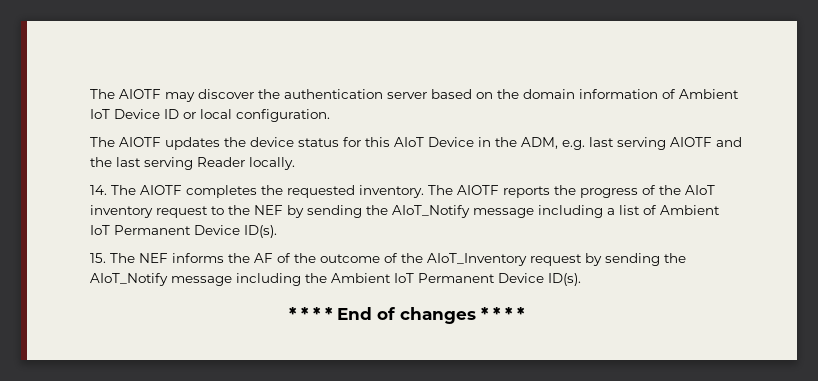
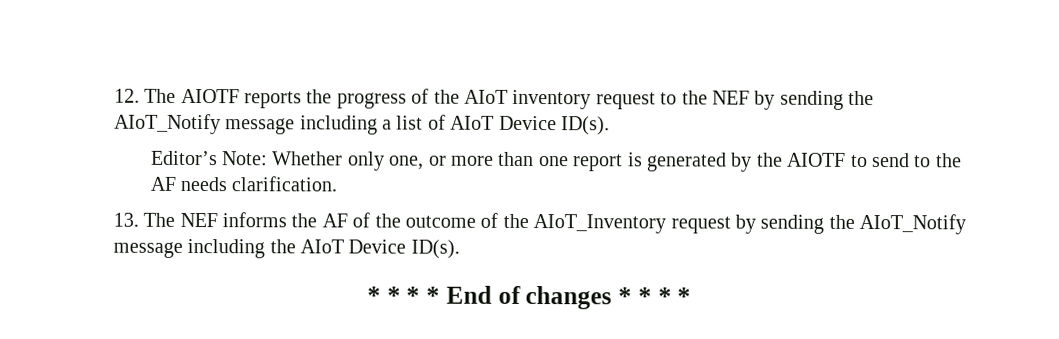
- The AIOTF may discover the authentication server based on the domain information of Ambient IoT Device ID or local configuration.
- The AIOTF updates the device status for this AIoT Device in the ADM, e.g. last serving AIOTF and the last serving Reader locally.
- 14. The AIOTF completes the requested inventory. The AIOTF reports the progress of the AIoT inventory request to the NEF by sending the AIoT_Notify message including a list of Ambient IoT Permanent Device ID(s).
- 15. The NEF informs the AF of the outcome of the AIoT_Inventory request by sending the AIoT_Notify message including the Ambient IoT Permanent Device ID(s).
+ 12. The AIOTF reports the progress of the AIoT inventory request to the NEF by sending the AIoT_Notify message including a list of AIoT Device ID(s).
+ Editor’s Note: Whether only one, or more than one report is generated by the AIOTF to send to the AF needs clarification.
+ 13. The NEF informs the AF of the outcome of the AIoT_Inventory request by sending the AIoT_Notify message including the AIoT Device ID(s).

